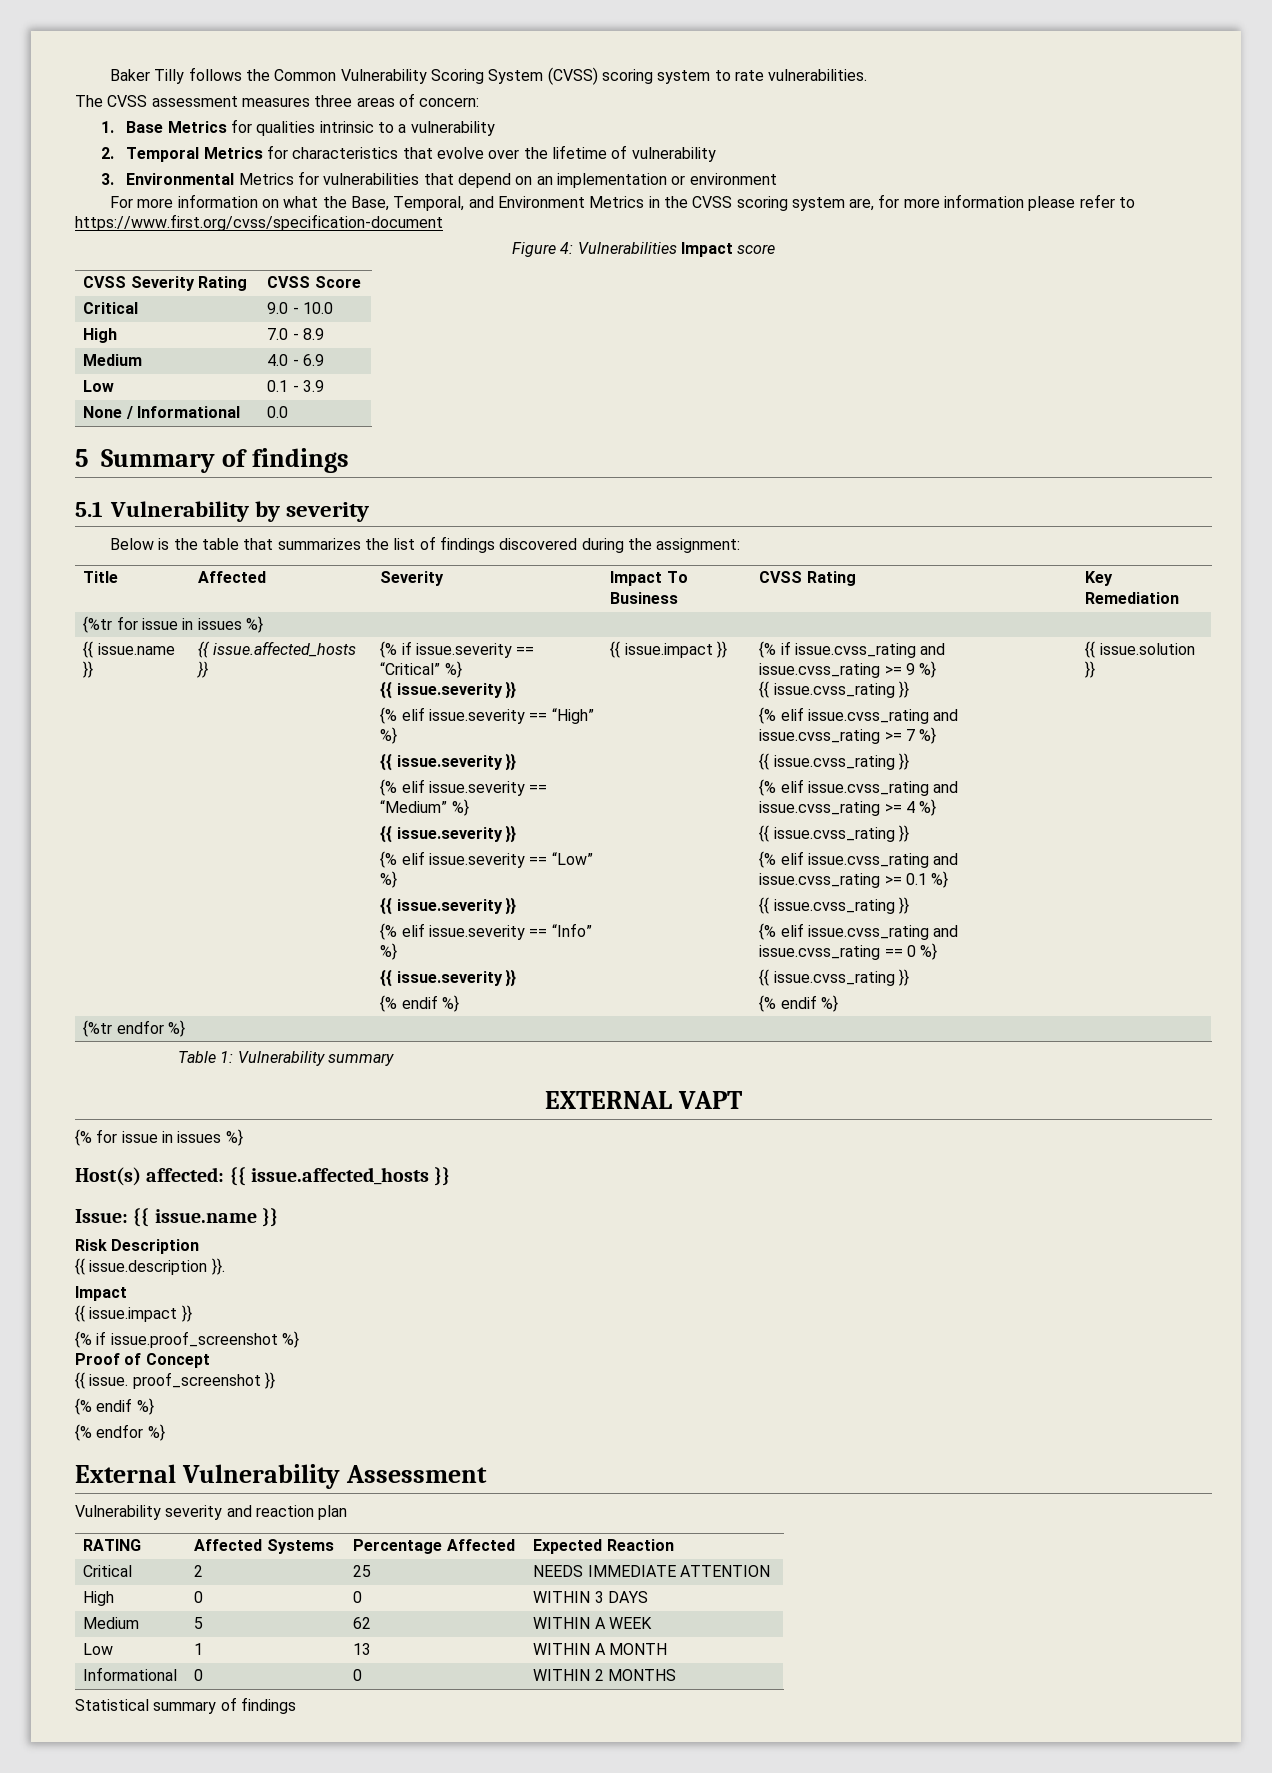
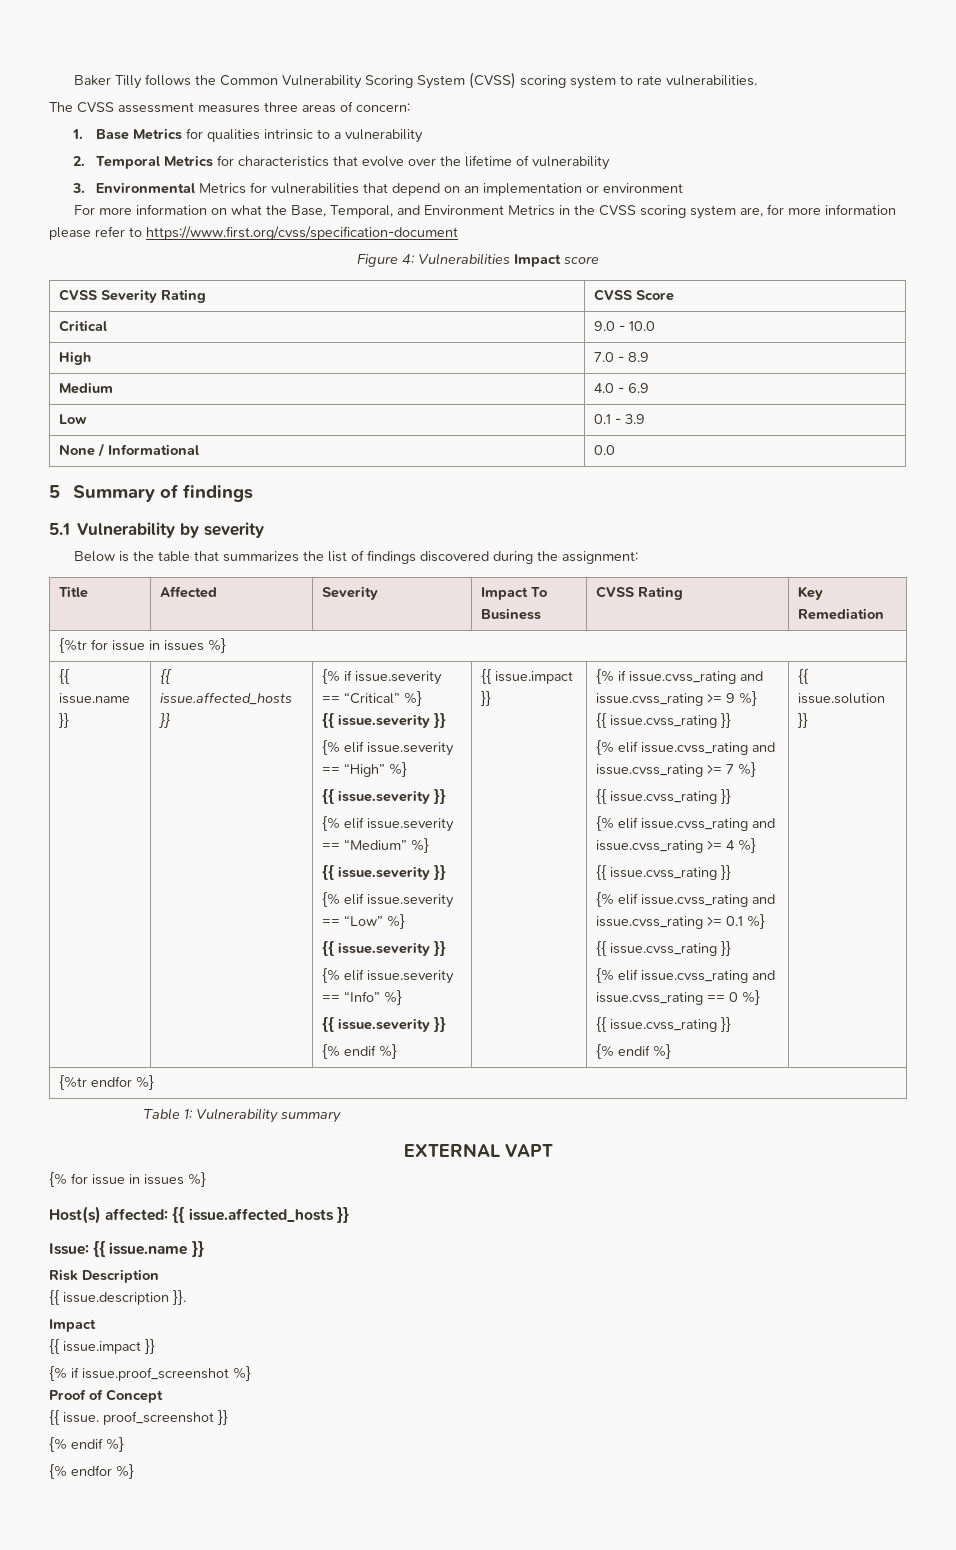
- External Vulnerability Assessment
- Vulnerability severity and reaction plan
- RATING | Affected Systems | Percentage Affected | Expected Reaction
- Critical | 2 | 25 | NEEDS IMMEDIATE ATTENTION
- High | 0 | 0 | WITHIN 3 DAYS
- Medium | 5 | 62 | WITHIN A WEEK
- Low | 1 | 13 | WITHIN A MONTH
- Informational | 0 | 0 | WITHIN 2 MONTHS
- Statistical summary of findings

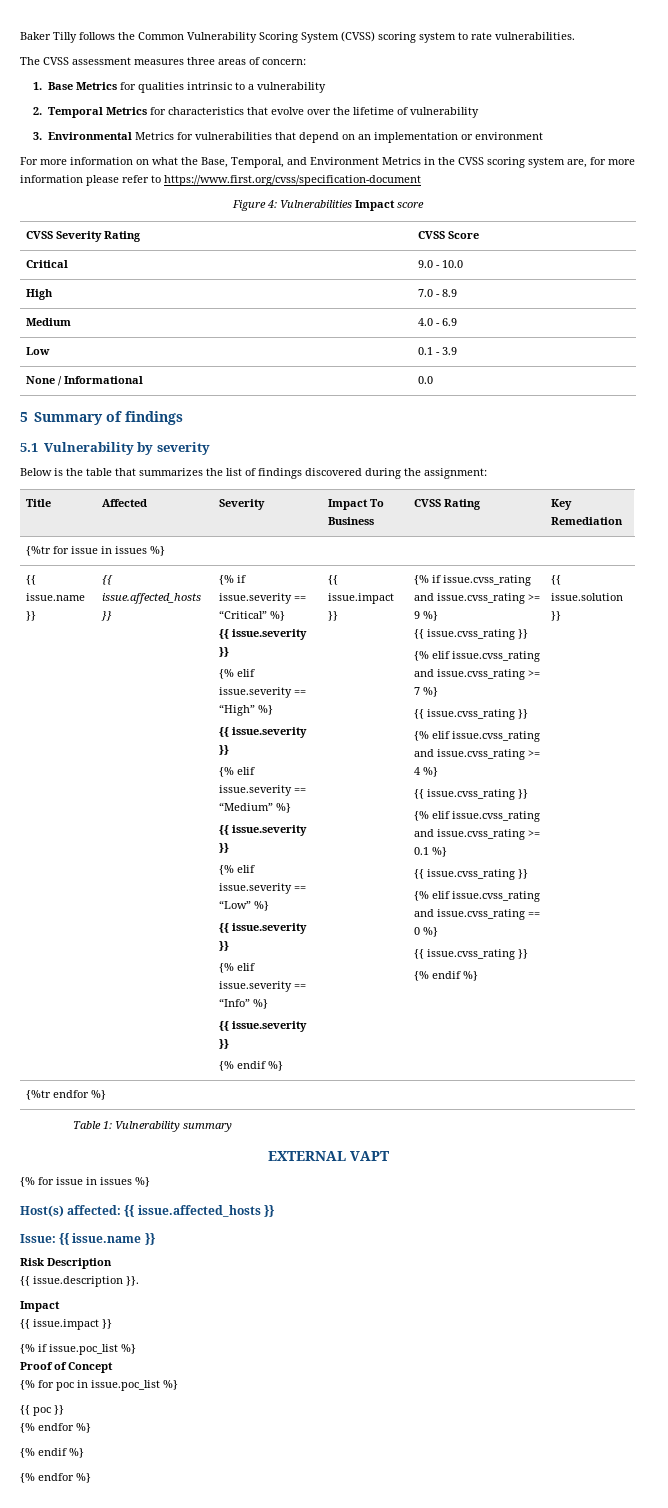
- {% if issue.proof_screenshot %}
+ {% if issue.poc_list %}
- {{ issue. proof_screenshot }}
+ {% for poc in issue.poc_list %}
+ {{ poc }}
+ {% endfor %}

